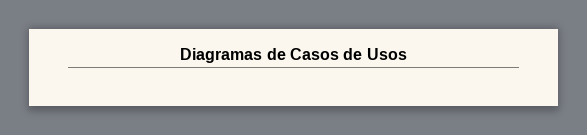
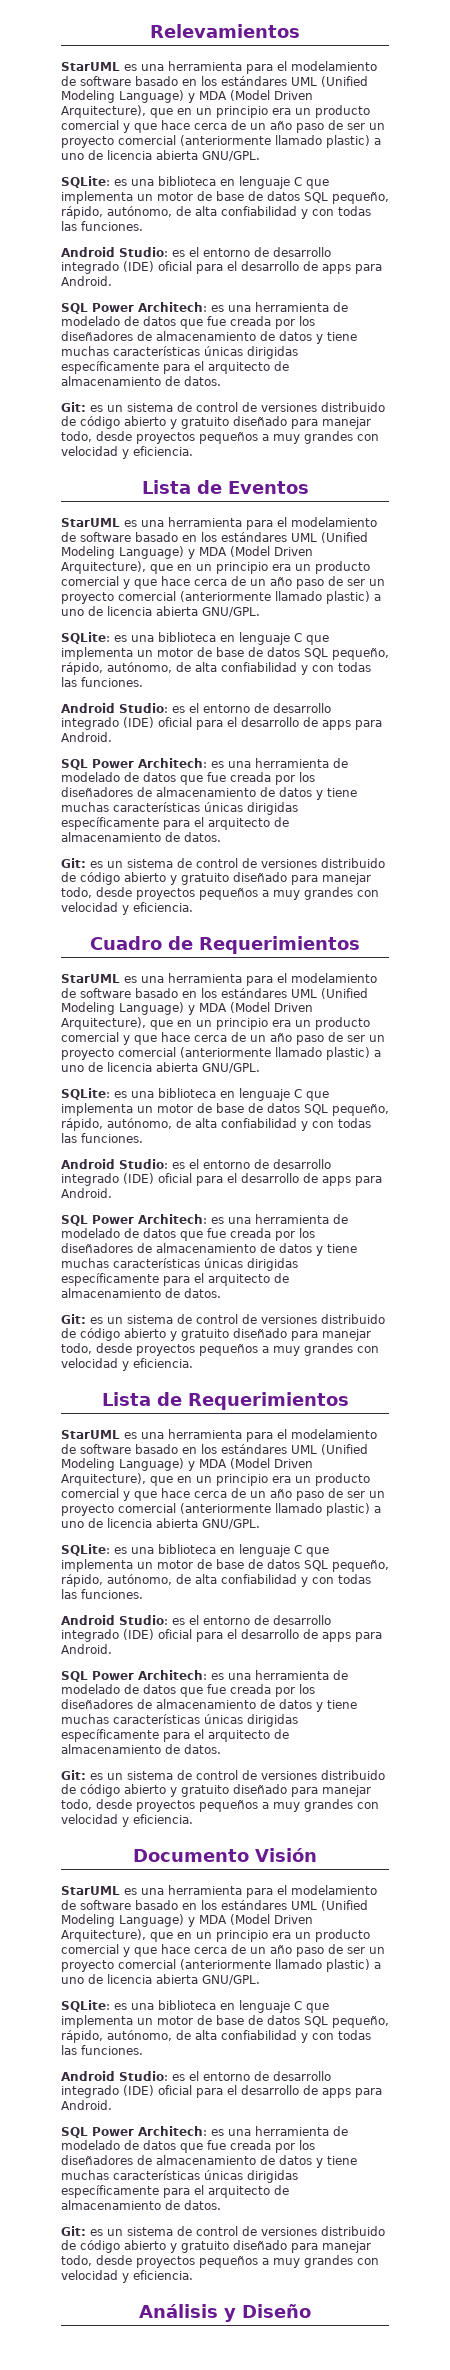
- Diagramas de Casos de Usos
+ Relevamientos
+ StarUML es una herramienta para el modelamiento de software basado en los estándares UML (Unified Modeling Language) y MDA (Model Driven Arquitecture), que en un principio era un producto comercial y que hace cerca de un año paso de ser un proyecto comercial (anteriormente llamado plastic) a uno de licencia abierta GNU/GPL.
+ SQLite: es una biblioteca en lenguaje C que implementa un motor de base de datos SQL pequeño, rápido, autónomo, de alta confiabilidad y con todas las funciones.
+ Android Studio: es el entorno de desarrollo integrado (IDE) oficial para el desarrollo de apps para Android.
+ SQL Power Architech: es una herramienta de modelado de datos que fue creada por los diseñadores de almacenamiento de datos y tiene muchas características únicas dirigidas específicamente para el arquitecto de almacenamiento de datos.
+ Git: es un sistema de control de versiones distribuido de código abierto y gratuito diseñado para manejar todo, desde proyectos pequeños a muy grandes con velocidad y eficiencia.
+ Lista de Eventos
+ StarUML es una herramienta para el modelamiento de software basado en los estándares UML (Unified Modeling Language) y MDA (Model Driven Arquitecture), que en un principio era un producto comercial y que hace cerca de un año paso de ser un proyecto comercial (anteriormente llamado plastic) a uno de licencia abierta GNU/GPL.
+ SQLite: es una biblioteca en lenguaje C que implementa un motor de base de datos SQL pequeño, rápido, autónomo, de alta confiabilidad y con todas las funciones.
+ Android Studio: es el entorno de desarrollo integrado (IDE) oficial para el desarrollo de apps para Android.
+ SQL Power Architech: es una herramienta de modelado de datos que fue creada por los diseñadores de almacenamiento de datos y tiene muchas características únicas dirigidas específicamente para el arquitecto de almacenamiento de datos.
+ Git: es un sistema de control de versiones distribuido de código abierto y gratuito diseñado para manejar todo, desde proyectos pequeños a muy grandes con velocidad y eficiencia.
+ Cuadro de Requerimientos
+ StarUML es una herramienta para el modelamiento de software basado en los estándares UML (Unified Modeling Language) y MDA (Model Driven Arquitecture), que en un principio era un producto comercial y que hace cerca de un año paso de ser un proyecto comercial (anteriormente llamado plastic) a uno de licencia abierta GNU/GPL.
+ SQLite: es una biblioteca en lenguaje C que implementa un motor de base de datos SQL pequeño, rápido, autónomo, de alta confiabilidad y con todas las funciones.
+ Android Studio: es el entorno de desarrollo integrado (IDE) oficial para el desarrollo de apps para Android.
+ SQL Power Architech: es una herramienta de modelado de datos que fue creada por los diseñadores de almacenamiento de datos y tiene muchas características únicas dirigidas específicamente para el arquitecto de almacenamiento de datos.
+ Git: es un sistema de control de versiones distribuido de código abierto y gratuito diseñado para manejar todo, desde proyectos pequeños a muy grandes con velocidad y eficiencia.
+ Lista de Requerimientos
+ StarUML es una herramienta para el modelamiento de software basado en los estándares UML (Unified Modeling Language) y MDA (Model Driven Arquitecture), que en un principio era un producto comercial y que hace cerca de un año paso de ser un proyecto comercial (anteriormente llamado plastic) a uno de licencia abierta GNU/GPL.
+ SQLite: es una biblioteca en lenguaje C que implementa un motor de base de datos SQL pequeño, rápido, autónomo, de alta confiabilidad y con todas las funciones.
+ Android Studio: es el entorno de desarrollo integrado (IDE) oficial para el desarrollo de apps para Android.
+ SQL Power Architech: es una herramienta de modelado de datos que fue creada por los diseñadores de almacenamiento de datos y tiene muchas características únicas dirigidas específicamente para el arquitecto de almacenamiento de datos.
+ Git: es un sistema de control de versiones distribuido de código abierto y gratuito diseñado para manejar todo, desde proyectos pequeños a muy grandes con velocidad y eficiencia.
+ Documento Visión
+ StarUML es una herramienta para el modelamiento de software basado en los estándares UML (Unified Modeling Language) y MDA (Model Driven Arquitecture), que en un principio era un producto comercial y que hace cerca de un año paso de ser un proyecto comercial (anteriormente llamado plastic) a uno de licencia abierta GNU/GPL.
+ SQLite: es una biblioteca en lenguaje C que implementa un motor de base de datos SQL pequeño, rápido, autónomo, de alta confiabilidad y con todas las funciones.
+ Android Studio: es el entorno de desarrollo integrado (IDE) oficial para el desarrollo de apps para Android.
+ SQL Power Architech: es una herramienta de modelado de datos que fue creada por los diseñadores de almacenamiento de datos y tiene muchas características únicas dirigidas específicamente para el arquitecto de almacenamiento de datos.
+ Git: es un sistema de control de versiones distribuido de código abierto y gratuito diseñado para manejar todo, desde proyectos pequeños a muy grandes con velocidad y eficiencia.
+ Análisis y Diseño

